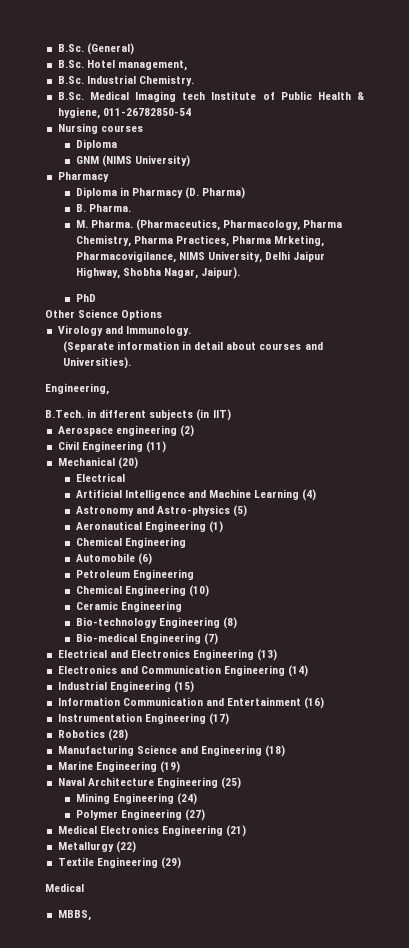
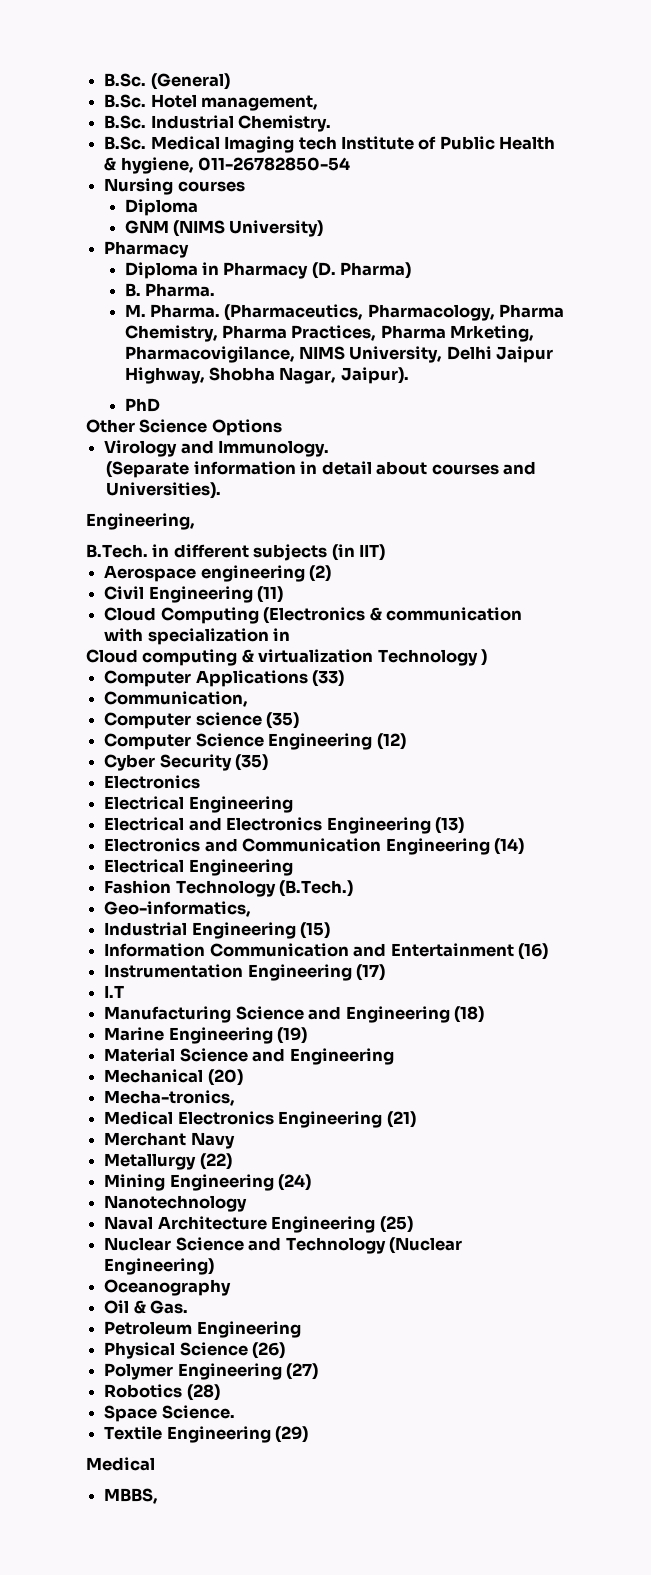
- Mechanical (20)
- Electrical
- Artificial Intelligence and Machine Learning (4)
- Astronomy and Astro-physics (5)
- Aeronautical Engineering (1)
- Chemical Engineering
- Automobile (6)
- Petroleum Engineering
- Chemical Engineering (10)
- Ceramic Engineering
- Bio-technology Engineering (8)
- Bio-medical Engineering (7)
+ Cloud Computing (Electronics & communication with specialization in
+ Cloud computing & virtualization Technology )
+ Computer Applications (33)
+ Communication,
+ Computer science (35)
+ Computer Science Engineering (12)
+ Cyber Security (35)
+ Electronics
+ Electrical Engineering
  Electronics and Communication Engineering (14)
+ Electrical Engineering
+ Fashion Technology (B.Tech.)
+ Geo-informatics,
- Robotics (28)
+ I.T
- Naval Architecture Engineering (25)
- Mining Engineering (24)
- Polymer Engineering (27)
+ Material Science and Engineering
+ Mechanical (20)
+ Mecha-tronics,
+ Merchant Navy
+ Mining Engineering (24)
+ Nanotechnology
+ Naval Architecture Engineering (25)
+ Nuclear Science and Technology (Nuclear Engineering)
+ Oceanography
+ Oil & Gas.
+ Petroleum Engineering
+ Physical Science (26)
+ Polymer Engineering (27)
+ Robotics (28)
+ Space Science.

